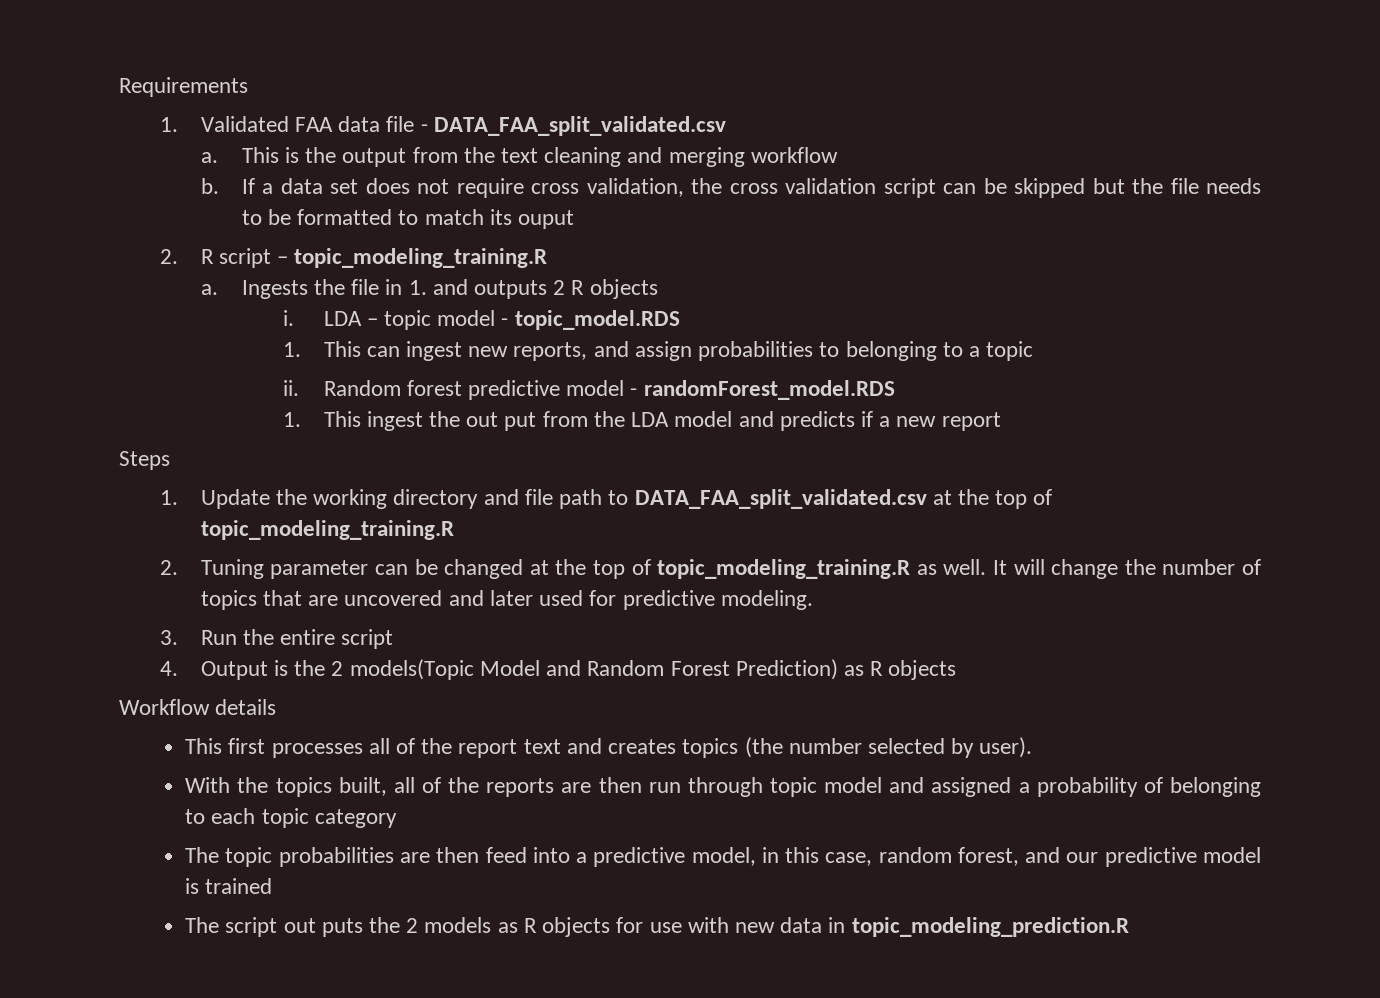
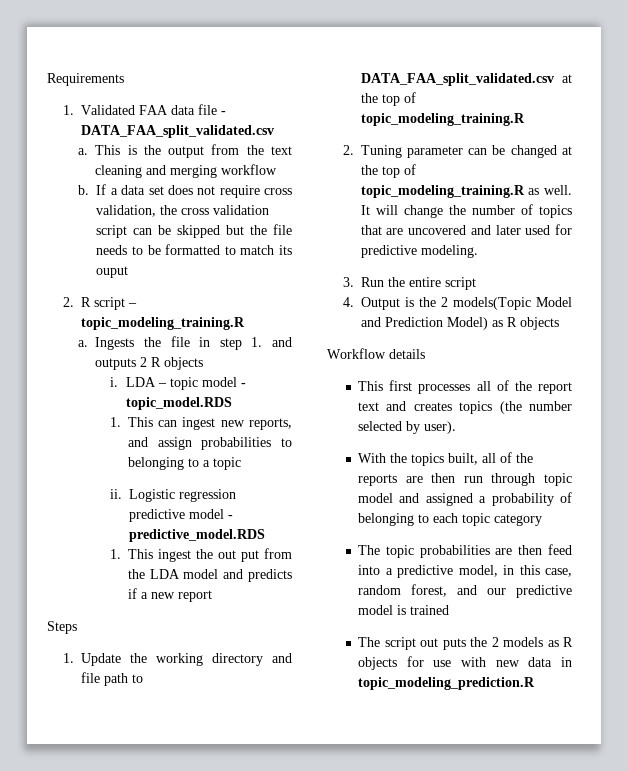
- Ingests the file in 1. and outputs 2 R objects
+ Ingests the file in step 1. and outputs 2 R objects
- Random forest predictive model - randomForest_model.RDS
+ Logistic regression predictive model - predictive_model.RDS
- 4. Output is the 2 models(Topic Model and Random Forest Prediction) as R objects
+ 4. Output is the 2 models(Topic Model and Prediction Model) as R objects

